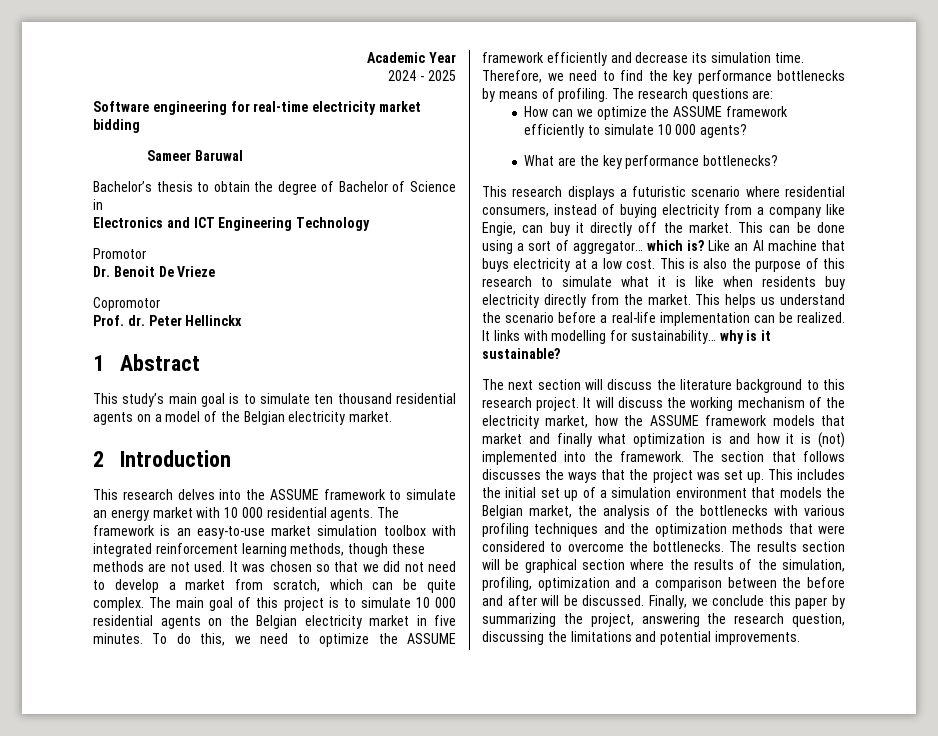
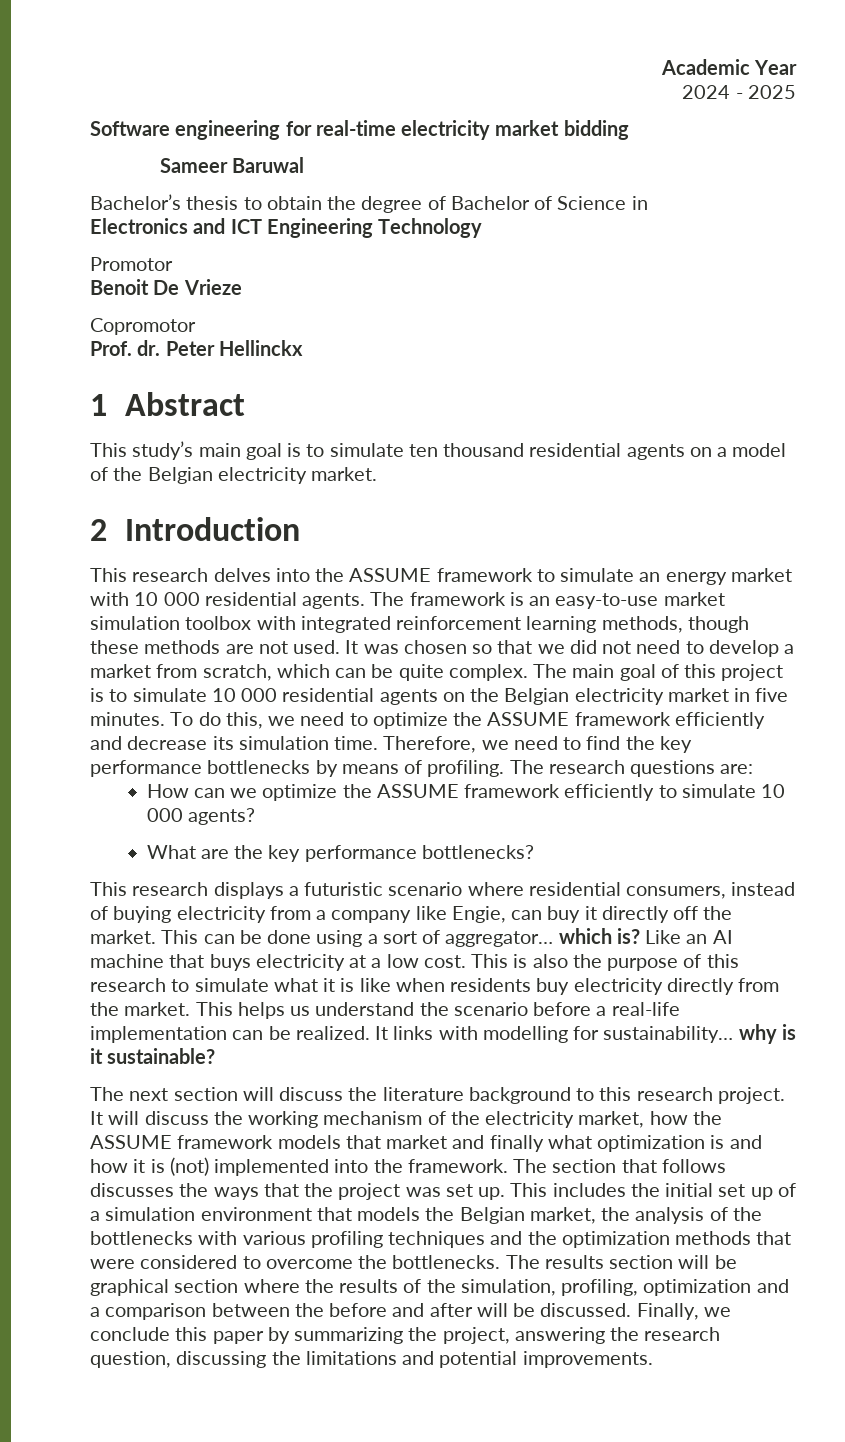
- Dr. Benoit De Vrieze
+ Benoit De Vrieze

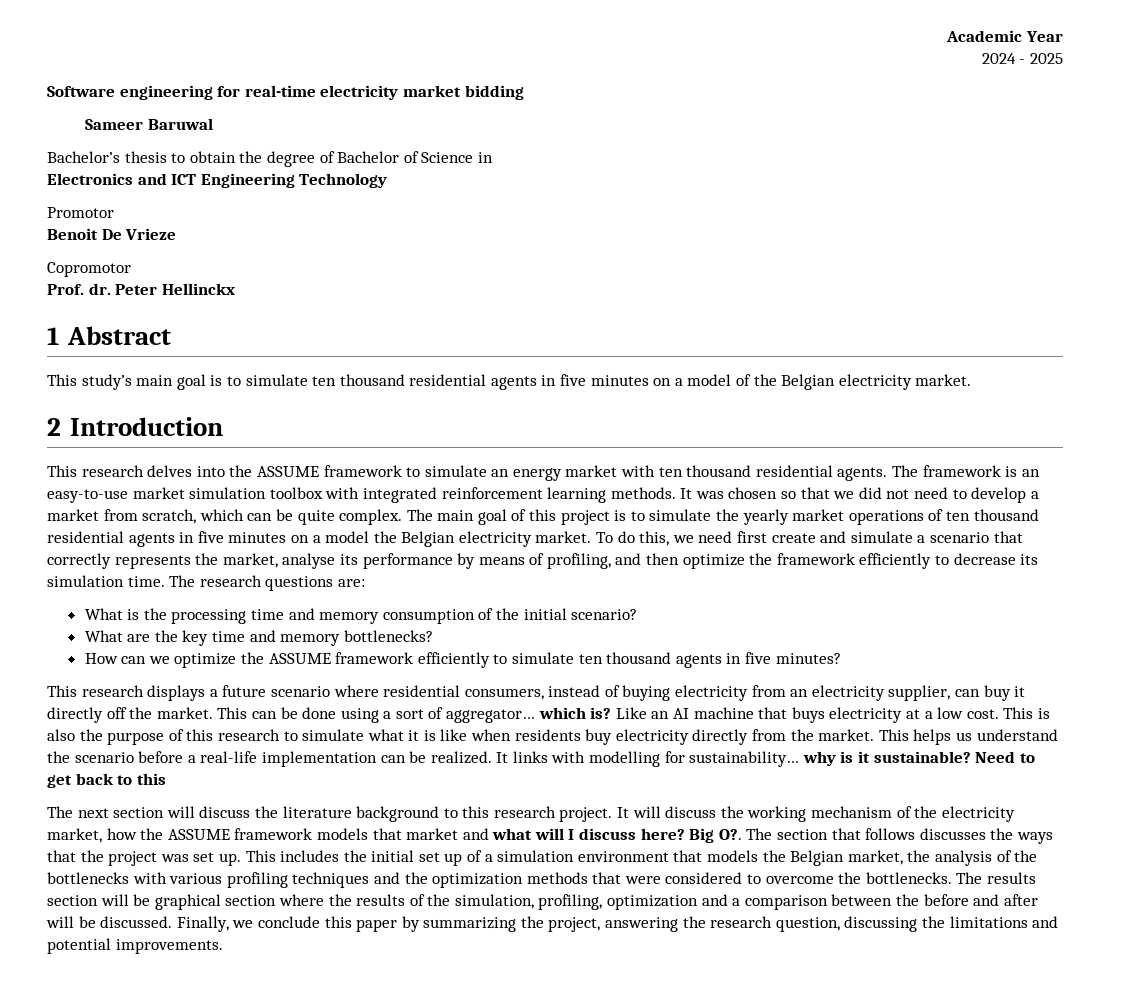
- This study’s main goal is to simulate ten thousand residential agents on a model of the Belgian electricity market.
+ This study’s main goal is to simulate ten thousand residential agents in five minutes on a model of the Belgian electricity market.
- This research delves into the ASSUME framework to simulate an energy market with 10 000 residential agents.
+ This research delves into the ASSUME framework to simulate an energy market with ten thousand residential agents.
- The framework is an easy-to-use market simulation toolbox with integrated reinforcement learning methods, though these methods are not used.
+ The framework is an easy-to-use market simulation toolbox with integrated reinforcement learning methods.
- The main goal of this project is to simulate 10 000 residential agents on the Belgian electricity market in five minutes.
+ The main goal of this project is to simulate the yearly market operations of ten thousand residential agents in five minutes on a model the Belgian electricity market.
- To do this, we need to optimize the ASSUME framework efficiently and decrease its simulation time.
+ To do this, we need first create and simulate a scenario that correctly represents the market, analyse its performance by means of profiling, and then optimize the framework efficiently to decrease its simulation time.
- Therefore, we need to find the key performance bottlenecks by means of profiling. The research questions are:
+ The research questions are:
+ What is the processing time and memory consumption of the initial scenario?
+ What are the key time and memory bottlenecks?
- How can we optimize the ASSUME framework efficiently to simulate 10 000 agents?
- What are the key performance bottlenecks?
+ How can we optimize the ASSUME framework efficiently to simulate ten thousand agents in five minutes?
- This research displays a futuristic scenario where residential consumers, instead of buying electricity from a company like Engie, can buy it directly off the market.
+ This research displays a future scenario where residential consumers, instead of buying electricity from an electricity supplier, can buy it directly off the market.
+ Need to get back to this
- It will discuss the working mechanism of the electricity market, how the ASSUME framework models that market and finally what optimization is and how it is (not) implemented into the framework.
+ It will discuss the working mechanism of the electricity market, how the ASSUME framework models that market and what will I discuss here? Big O?.

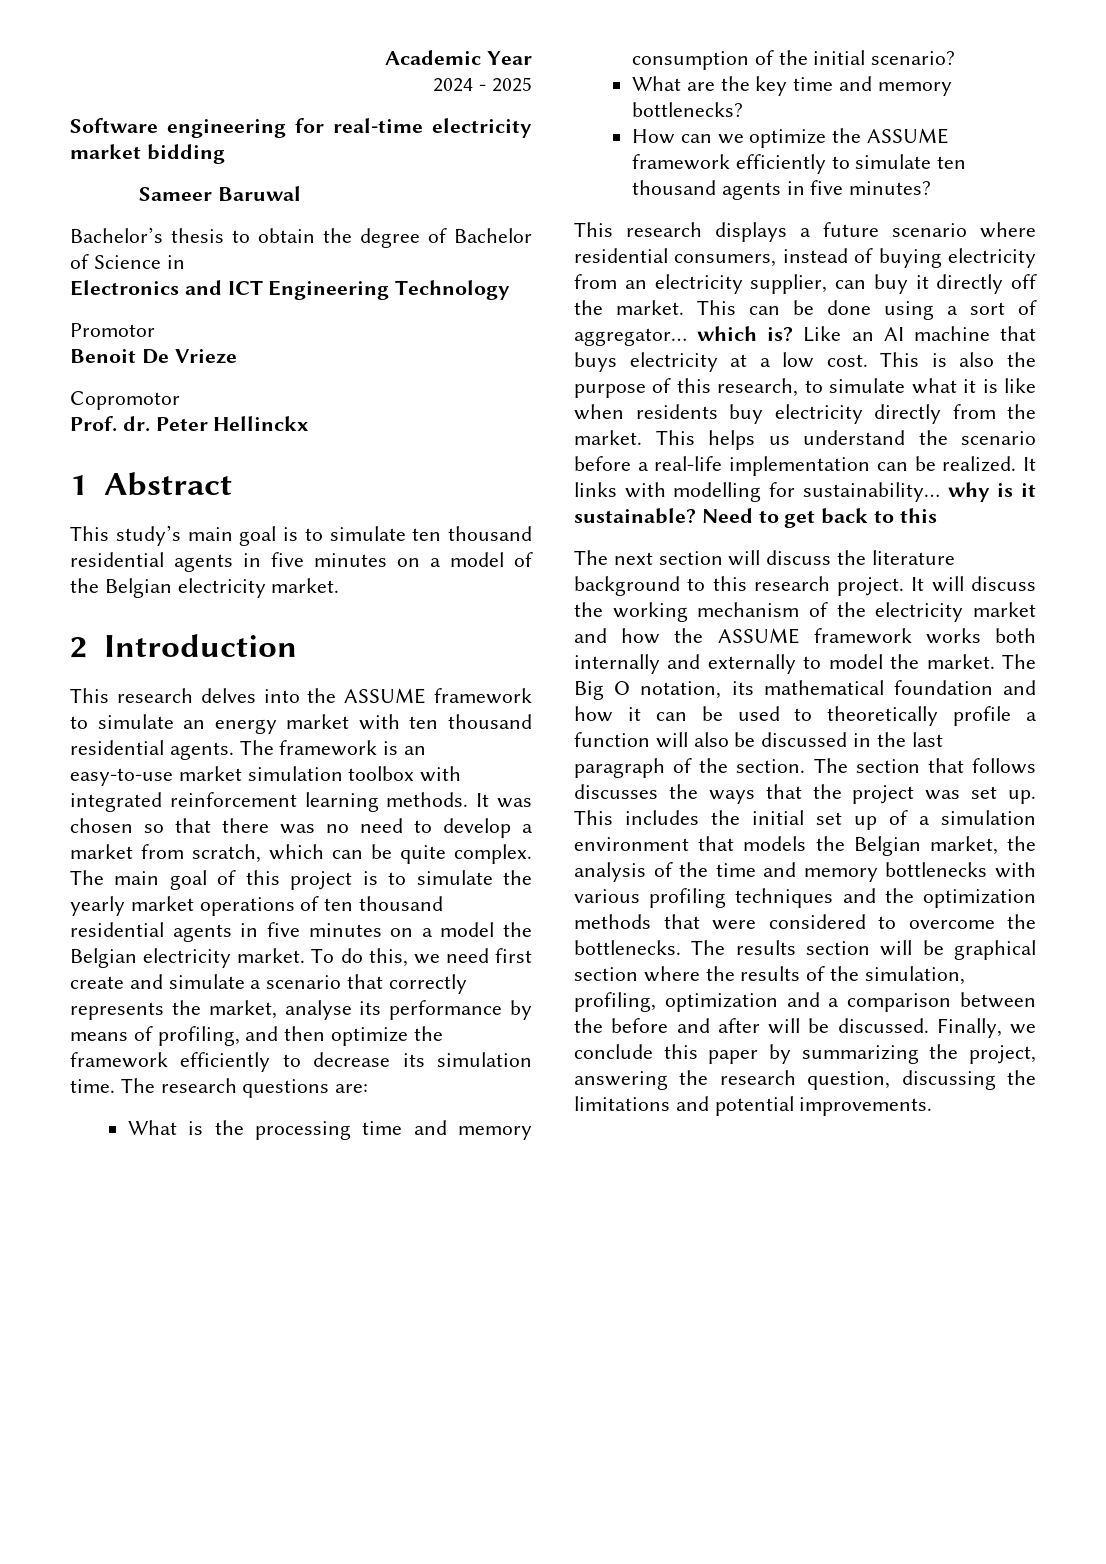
- It was chosen so that we did not need to develop a market from scratch, which can be quite complex.
+ It was chosen so that there was no need to develop a market from scratch, which can be quite complex.
- This is also the purpose of this research to simulate what it is like when residents buy electricity directly from the market.
+ This is also the purpose of this research, to simulate what it is like when residents buy electricity directly from the market.
- It will discuss the working mechanism of the electricity market, how the ASSUME framework models that market and what will I discuss here? Big O?.
+ It will discuss the working mechanism of the electricity market and how the ASSUME framework works both internally and externally to model the market. The Big O notation, its mathematical foundation and how it can be used to theoretically profile a function will also be discussed in the last paragraph of the section.
- This includes the initial set up of a simulation environment that models the Belgian market, the analysis of the bottlenecks with various profiling techniques and the optimization methods that were considered to overcome the bottlenecks.
+ This includes the initial set up of a simulation environment that models the Belgian market, the analysis of the time and memory bottlenecks with various profiling techniques and the optimization methods that were considered to overcome the bottlenecks.

